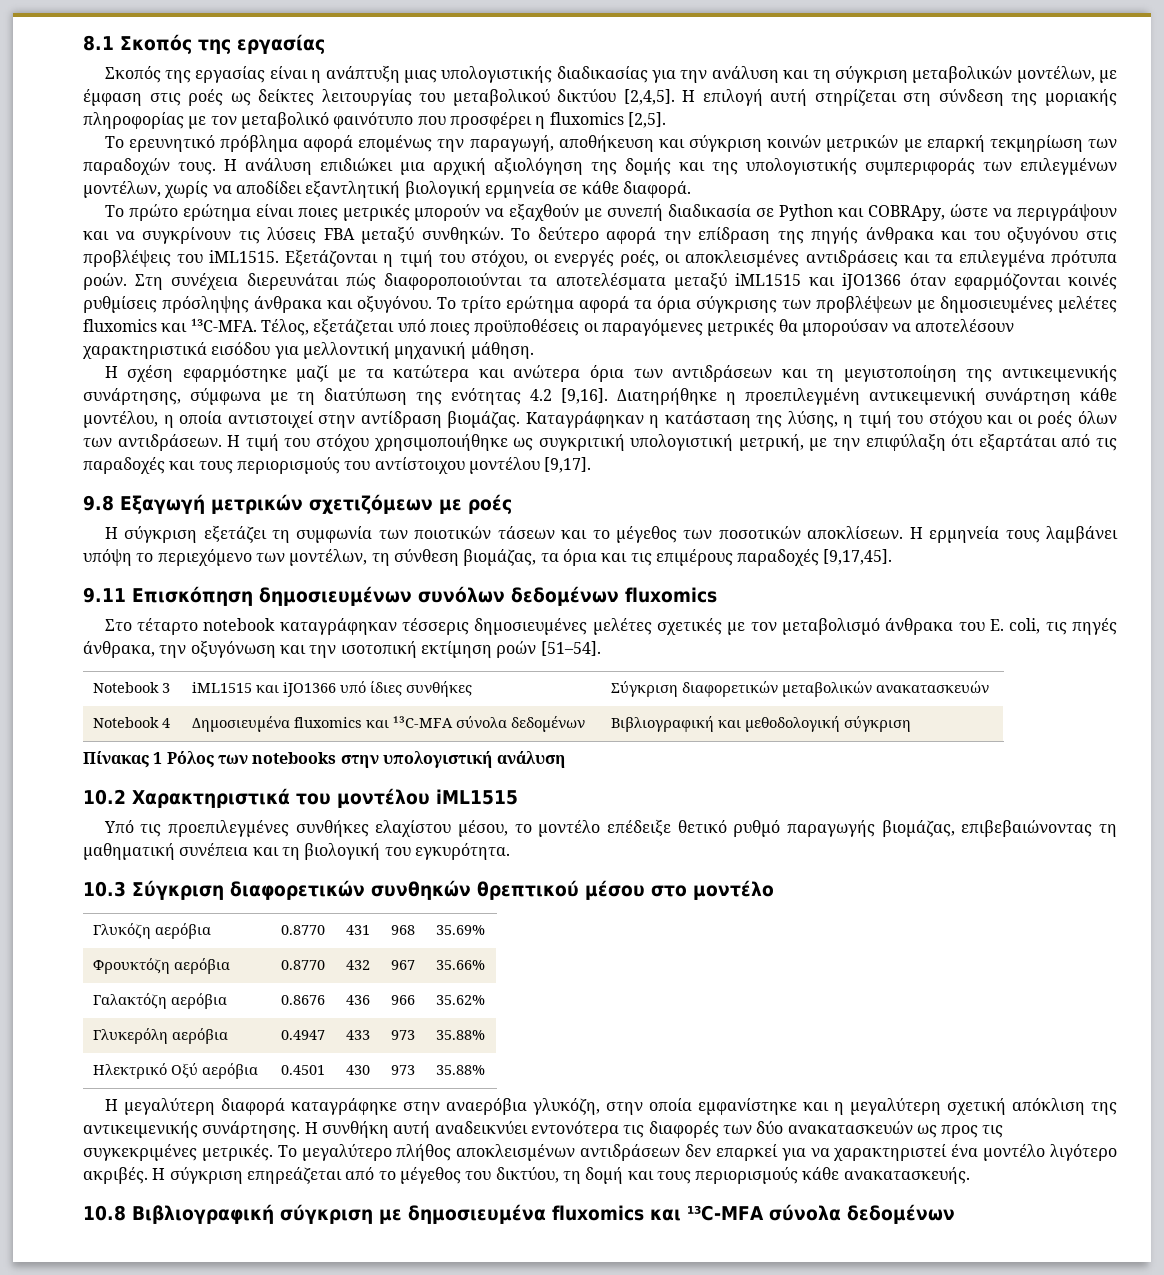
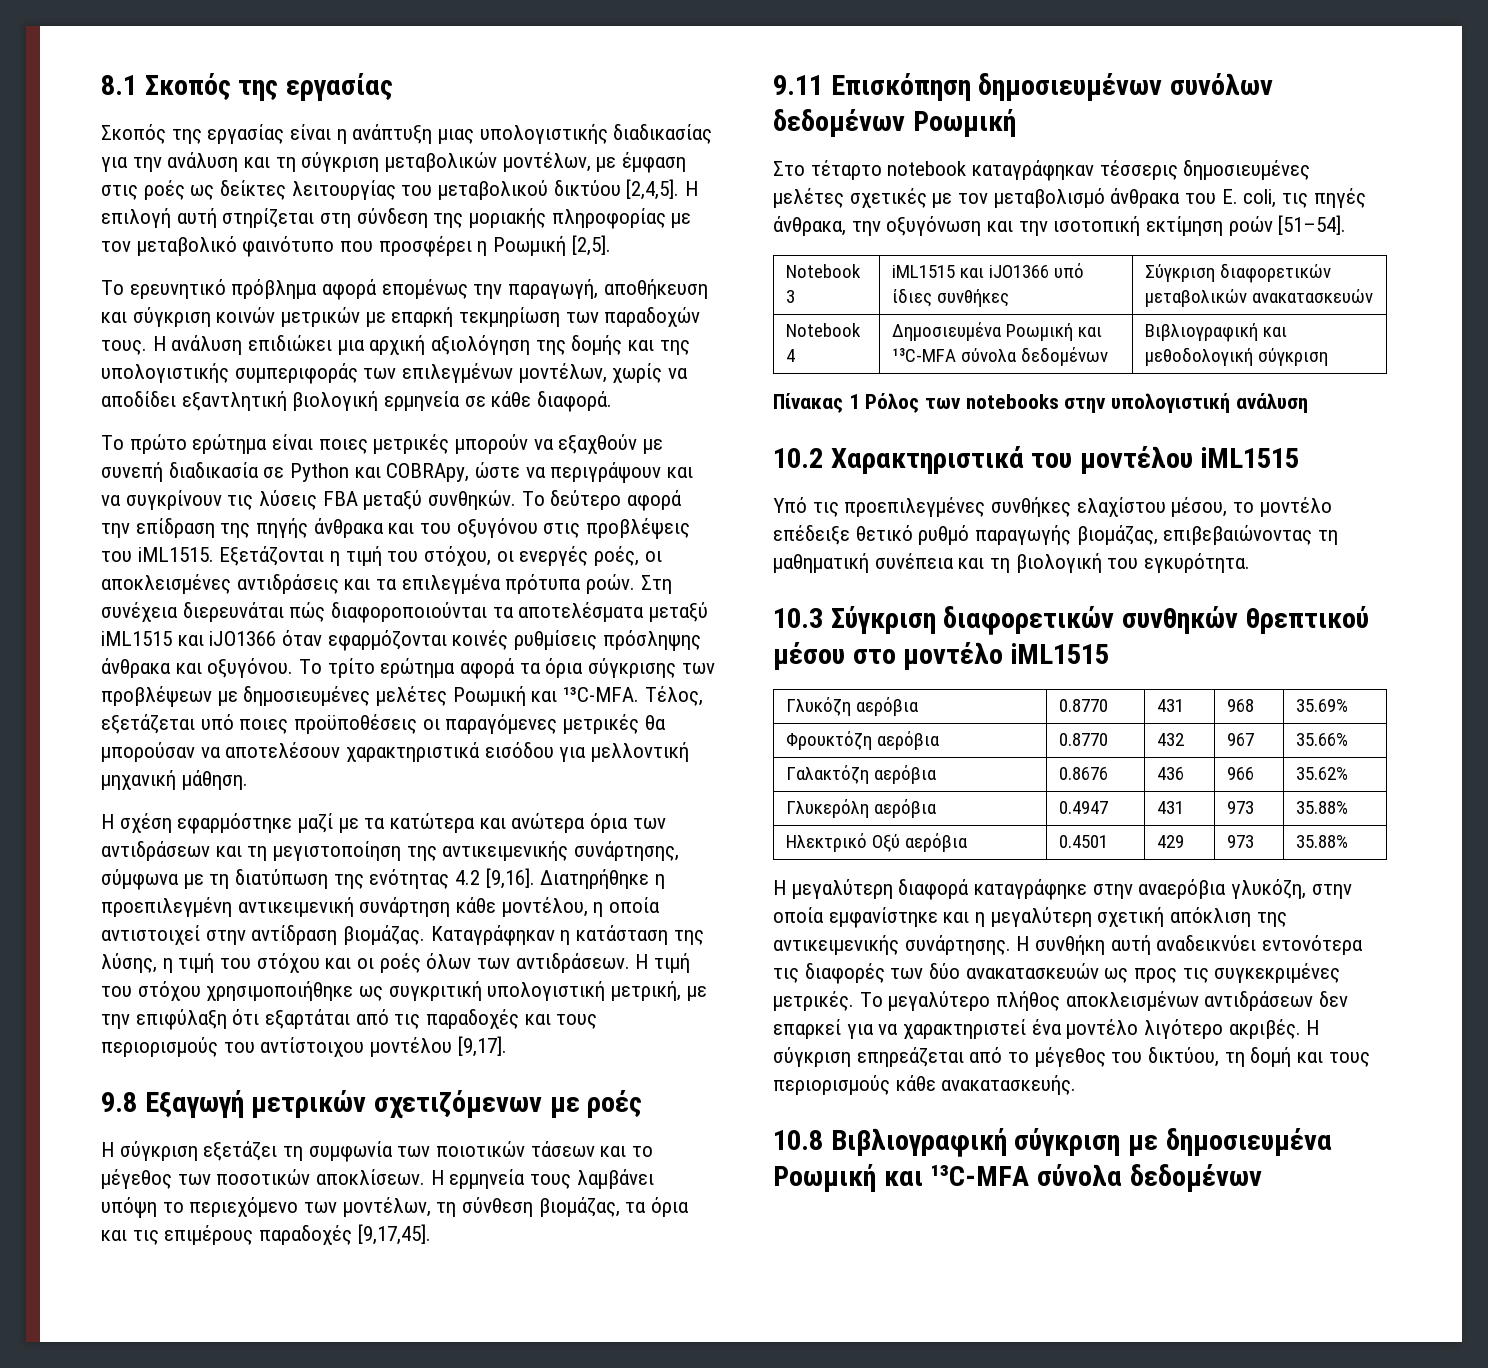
- Η επιλογή αυτή στηρίζεται στη σύνδεση της μοριακής πληροφορίας με τον μεταβολικό φαινότυπο που προσφέρει η fluxomics [2,5].
+ Η επιλογή αυτή στηρίζεται στη σύνδεση της μοριακής πληροφορίας με τον μεταβολικό φαινότυπο που προσφέρει η Ροωμική [2,5].
- Το τρίτο ερώτημα αφορά τα όρια σύγκρισης των προβλέψεων με δημοσιευμένες μελέτες fluxomics και ¹³C-MFA.
+ Το τρίτο ερώτημα αφορά τα όρια σύγκρισης των προβλέψεων με δημοσιευμένες μελέτες Ροωμική και ¹³C-MFA.
- 9.8 Εξαγωγή μετρικών σχετιζόμεων με ροές
+ 9.8 Εξαγωγή μετρικών σχετιζόμενων με ροές
- 9.11 Επισκόπηση δημοσιευμένων συνόλων δεδομένων fluxomics
+ 9.11 Επισκόπηση δημοσιευμένων συνόλων δεδομένων Ροωμική
- Notebook 4 | Δημοσιευμένα fluxomics και ¹³C-MFA σύνολα δεδομένων | Βιβλιογραφική και μεθοδολογική σύγκριση
+ Notebook 4 | Δημοσιευμένα Ροωμική και ¹³C-MFA σύνολα δεδομένων | Βιβλιογραφική και μεθοδολογική σύγκριση
- 10.3 Σύγκριση διαφορετικών συνθηκών θρεπτικού μέσου στο μοντέλο
+ 10.3 Σύγκριση διαφορετικών συνθηκών θρεπτικού μέσου στο μοντέλο iML1515
- Γλυκερόλη αερόβια | 0.4947 | 433 | 973 | 35.88%
+ Γλυκερόλη αερόβια | 0.4947 | 431 | 973 | 35.88%
- Ηλεκτρικό Οξύ αερόβια | 0.4501 | 430 | 973 | 35.88%
+ Ηλεκτρικό Οξύ αερόβια | 0.4501 | 429 | 973 | 35.88%
- 10.8 Βιβλιογραφική σύγκριση με δημοσιευμένα fluxomics και ¹³C-MFA σύνολα δεδομένων
+ 10.8 Βιβλιογραφική σύγκριση με δημοσιευμένα Ροωμική και ¹³C-MFA σύνολα δεδομένων

